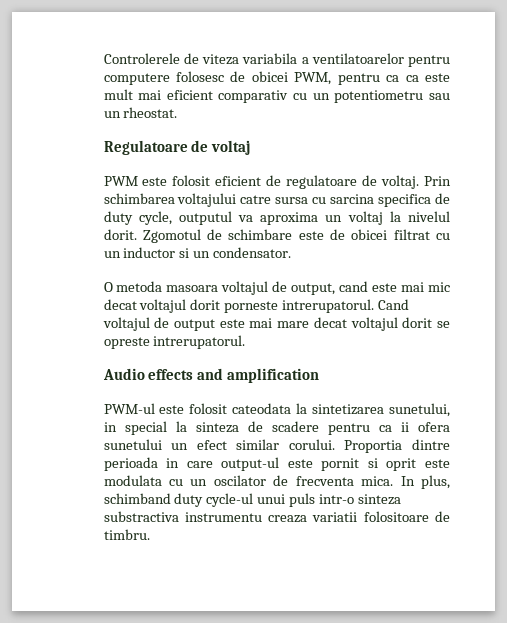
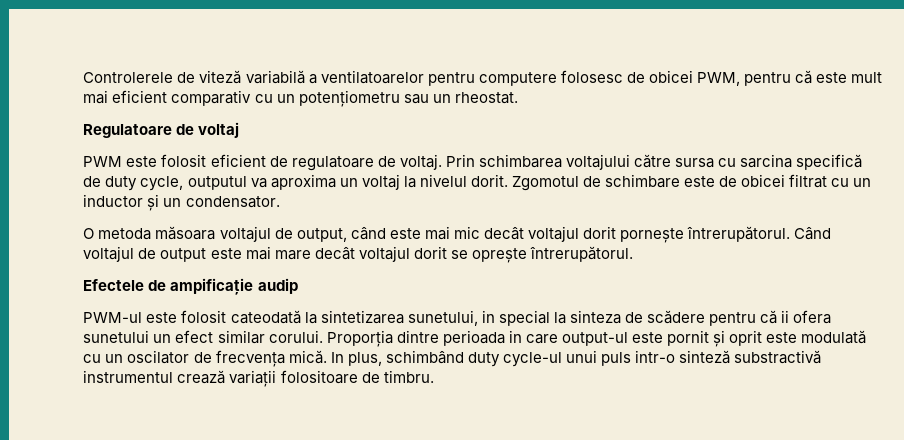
- Controlerele de viteza variabila a ventilatoarelor pentru computere folosesc de obicei PWM, pentru ca ca este mult mai eficient comparativ cu un potentiometru sau un rheostat.
+ Controlerele de viteză variabilă a ventilatoarelor pentru computere folosesc de obicei PWM, pentru că este mult mai eficient comparativ cu un potențiometru sau un rheostat.
- Prin schimbarea voltajului catre sursa cu sarcina specifica de duty cycle, outputul va aproxima un voltaj la nivelul dorit.
+ Prin schimbarea voltajului către sursa cu sarcina specifică de duty cycle, outputul va aproxima un voltaj la nivelul dorit.
- Zgomotul de schimbare este de obicei filtrat cu un inductor si un condensator.
+ Zgomotul de schimbare este de obicei filtrat cu un inductor și un condensator.
- O metoda masoara voltajul de output, cand este mai mic decat voltajul dorit porneste intrerupatorul. Cand voltajul de output este mai mare decat voltajul dorit se opreste intrerupatorul.
- Audio effects and amplification
+ O metoda măsoara voltajul de output, când este mai mic decât voltajul dorit pornește întrerupătorul. Când voltajul de output este mai mare decât voltajul dorit se oprește întrerupătorul.
+ Efectele de ampificație audip
- PWM-ul este folosit cateodata la sintetizarea sunetului, in special la sinteza de scadere pentru ca ii ofera sunetului un efect similar corului.
+ PWM-ul este folosit cateodată la sintetizarea sunetului, in special la sinteza de scădere pentru că ii ofera sunetului un efect similar corului.
- Proportia dintre perioada in care output-ul este pornit si oprit este modulata cu un oscilator de frecventa mica.
+ Proporția dintre perioada in care output-ul este pornit și oprit este modulată cu un oscilator de frecvența mică.
- In plus, schimband duty cycle-ul unui puls intr-o sinteza substractiva instrumentu creaza variatii folositoare de timbru.
+ In plus, schimbând duty cycle-ul unui puls intr-o sinteză substractivă instrumentul crează variații folositoare de timbru.

